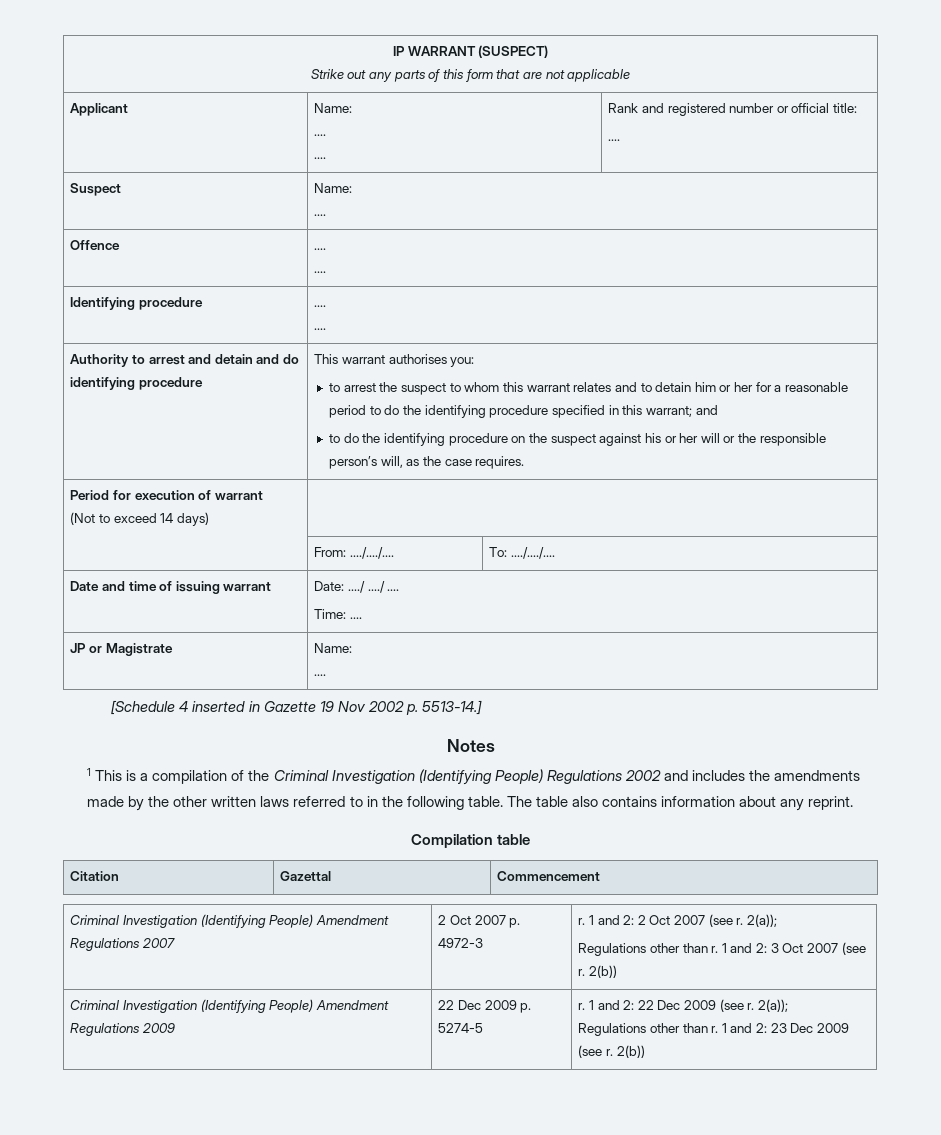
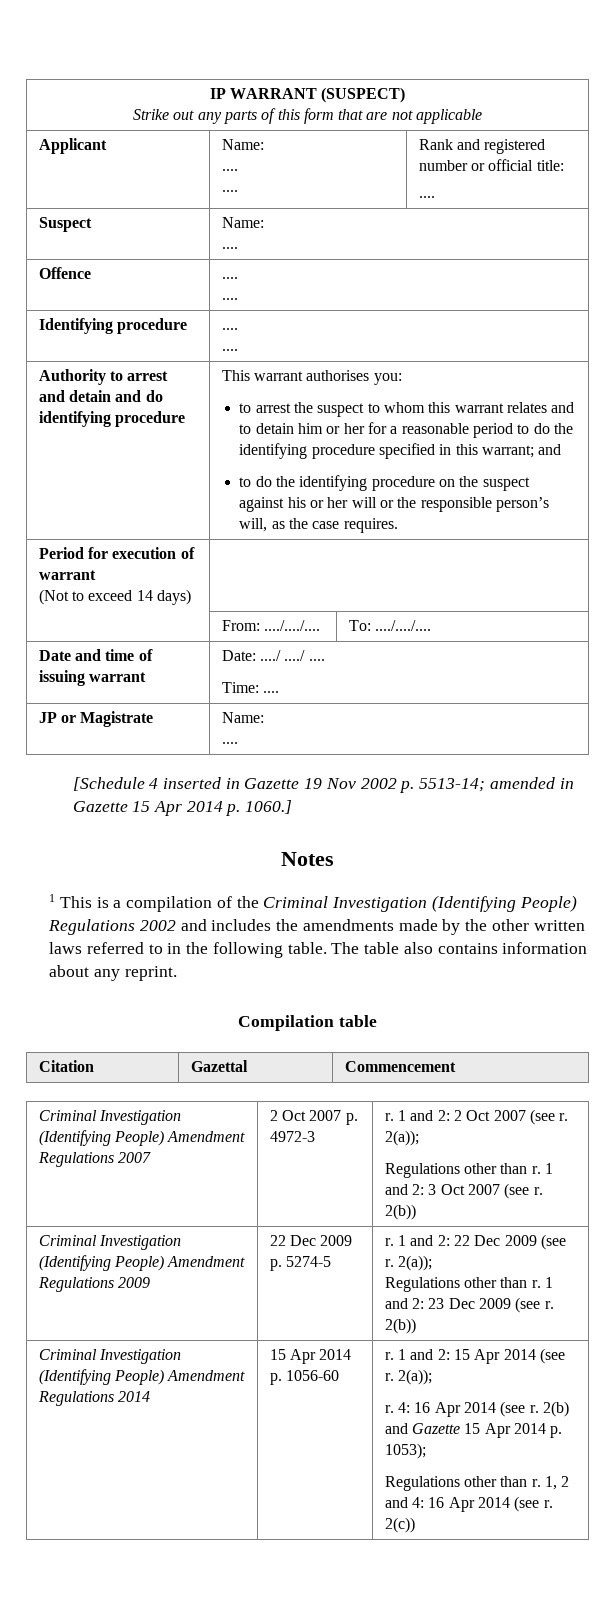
- [Schedule 4 inserted in Gazette 19 Nov 2002 p. 5513-14.]
+ [Schedule 4 inserted in Gazette 19 Nov 2002 p. 5513-14; amended in Gazette 15 Apr 2014 p. 1060.]
+ Criminal Investigation (Identifying People) Amendment Regulations 2014 | 15 Apr 2014 p. 1056-60 | r. 1 and 2: 15 Apr 2014 (see r. 2(a));
+ r. 4: 16 Apr 2014 (see r. 2(b) and Gazette 15 Apr 2014 p. 1053);
+ Regulations other than r. 1, 2 and 4: 16 Apr 2014 (see r. 2(c))

